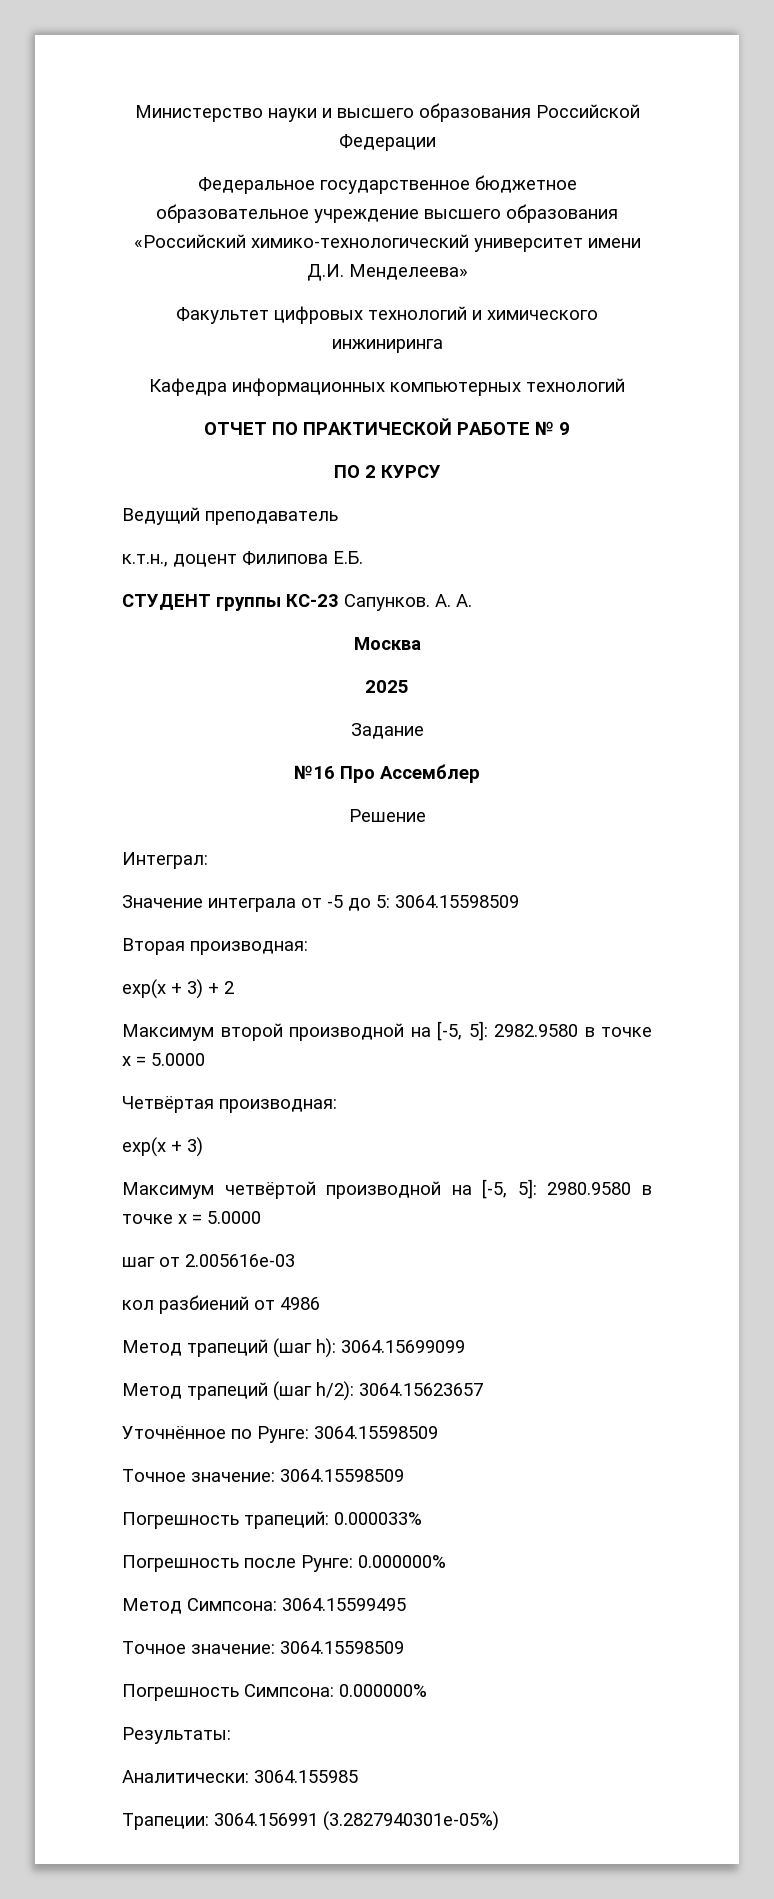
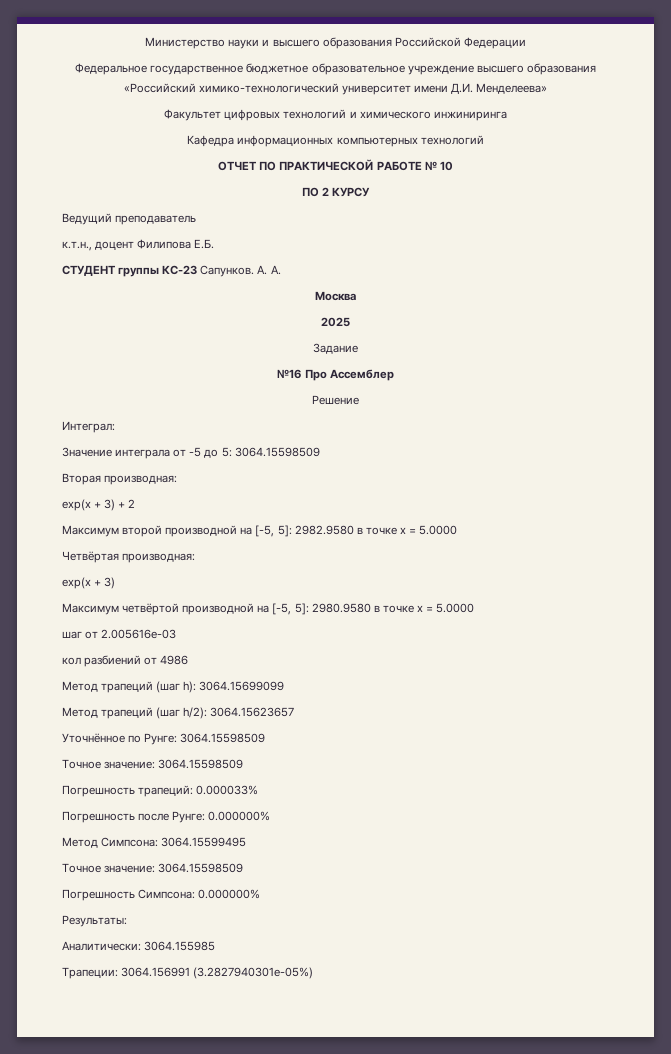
- ОТЧЕТ ПО ПРАКТИЧЕСКОЙ РАБОТЕ № 9
+ ОТЧЕТ ПО ПРАКТИЧЕСКОЙ РАБОТЕ № 10

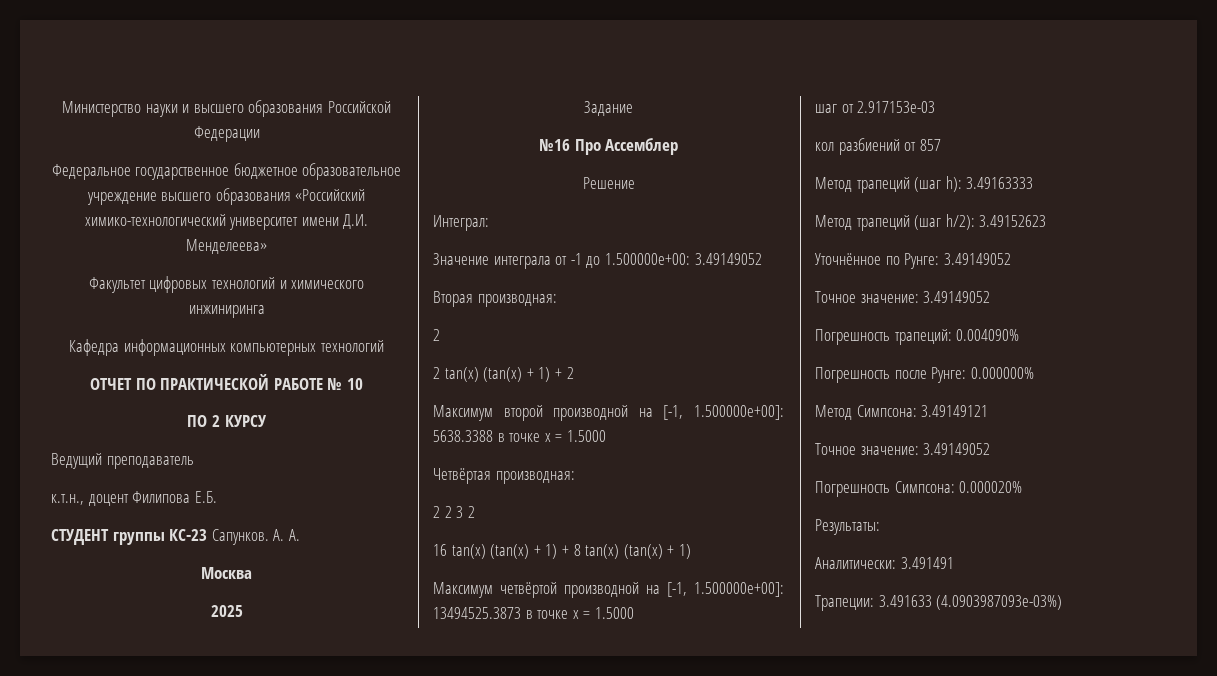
- Значение интеграла от -5 до 5: 3064.15598509
+ Значение интеграла от -1 до 1.500000e+00: 3.49149052
  Вторая производная:
- exp(x + 3) + 2
+ 2
+ 2 tan(x) (tan(x) + 1) + 2
- Максимум второй производной на [-5, 5]: 2982.9580 в точке x = 5.0000
+ Максимум второй производной на [-1, 1.500000e+00]: 5638.3388 в точке x = 1.5000
  Четвёртая производная:
- exp(x + 3)
+ 2 2 3 2
+ 16 tan(x) (tan(x) + 1) + 8 tan(x) (tan(x) + 1)
- Максимум четвёртой производной на [-5, 5]: 2980.9580 в точке x = 5.0000
+ Максимум четвёртой производной на [-1, 1.500000e+00]: 13494525.3873 в точке x = 1.5000
- шаг от 2.005616e-03
+ шаг от 2.917153e-03
- кол разбиений от 4986
+ кол разбиений от 857
- Метод трапеций (шаг h): 3064.15699099
+ Метод трапеций (шаг h): 3.49163333
- Метод трапеций (шаг h/2): 3064.15623657
+ Метод трапеций (шаг h/2): 3.49152623
- Уточнённое по Рунге: 3064.15598509
- Точное значение: 3064.15598509
+ Уточнённое по Рунге: 3.49149052
+ Точное значение: 3.49149052
- Погрешность трапеций: 0.000033%
+ Погрешность трапеций: 0.004090%
- Метод Симпсона: 3064.15599495
- Точное значение: 3064.15598509
+ Метод Симпсона: 3.49149121
+ Точное значение: 3.49149052
- Погрешность Симпсона: 0.000000%
+ Погрешность Симпсона: 0.000020%
- Аналитически: 3064.155985
+ Аналитически: 3.491491
- Трапеции: 3064.156991 (3.2827940301e-05%)
+ Трапеции: 3.491633 (4.0903987093e-03%)

